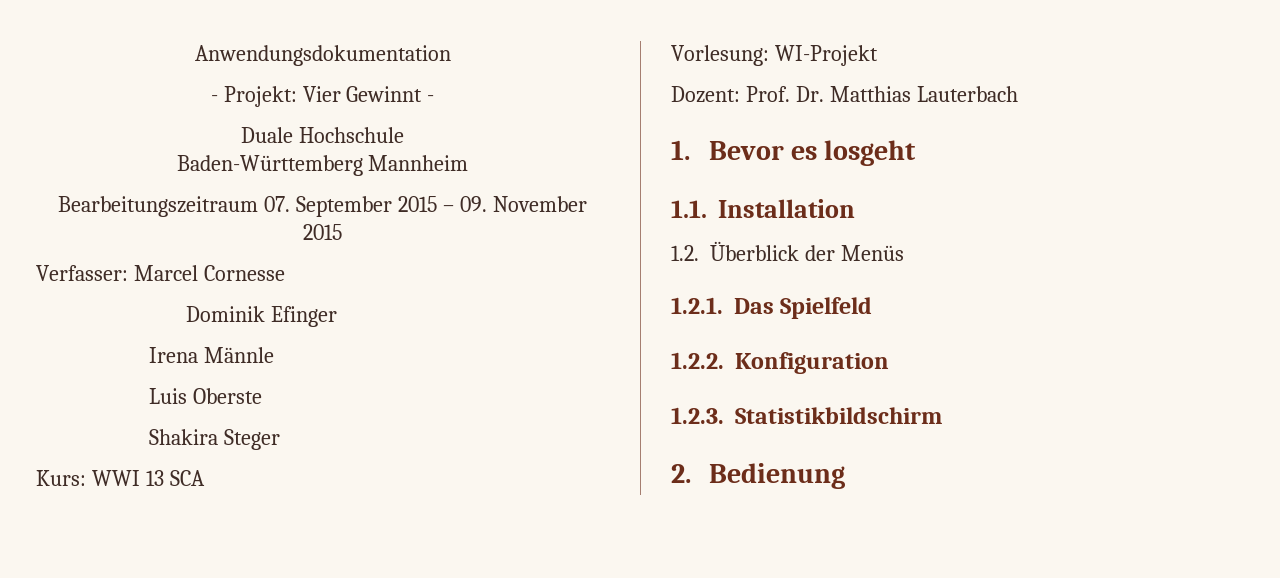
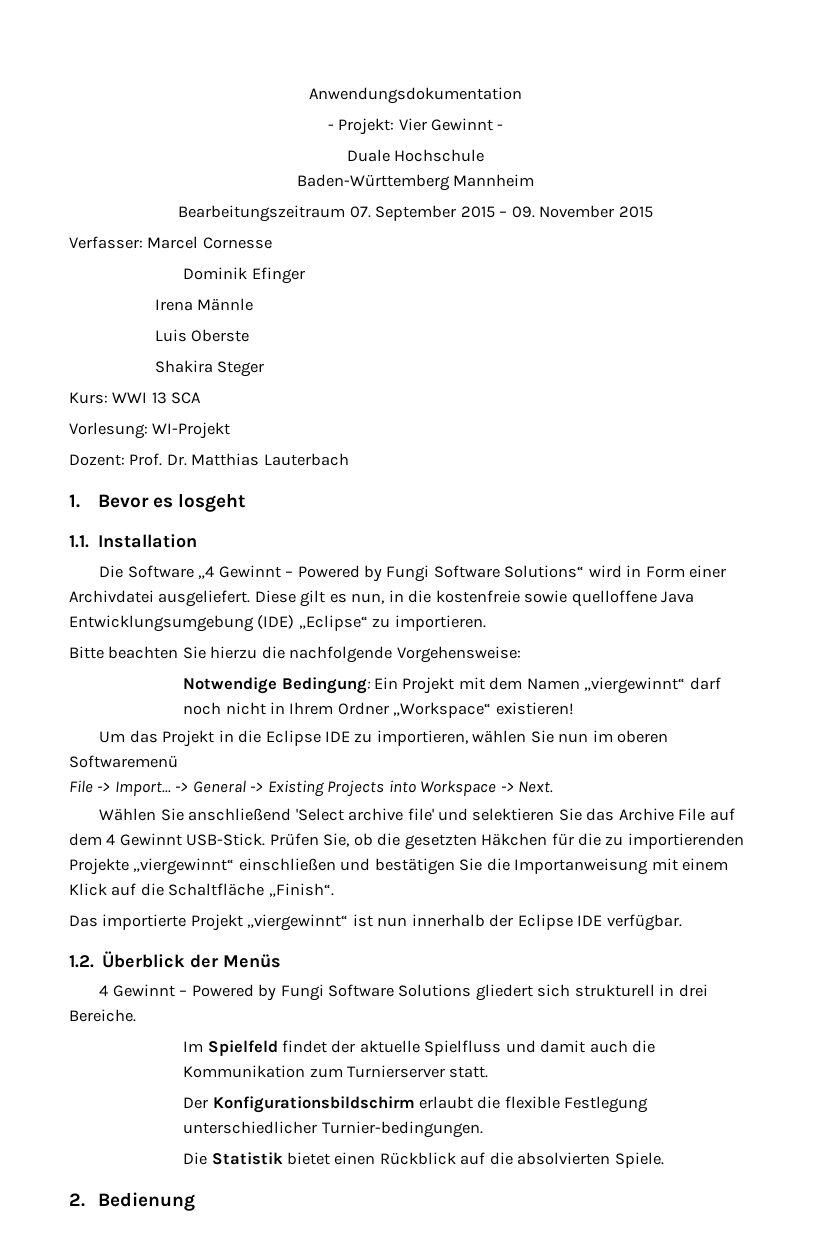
+ Die Software „4 Gewinnt – Powered by Fungi Software Solutions“ wird in Form einer Archivdatei ausgeliefert. Diese gilt es nun, in die kostenfreie sowie quelloffene Java Entwicklungsumgebung (IDE) „Eclipse“ zu importieren.
+ Bitte beachten Sie hierzu die nachfolgende Vorgehensweise:
+ Notwendige Bedingung: Ein Projekt mit dem Namen „viergewinnt“ darf noch nicht in Ihrem Ordner „Workspace“ existieren!
+ Um das Projekt in die Eclipse IDE zu importieren, wählen Sie nun im oberen Softwaremenü
+ File -> Import... -> General -> Existing Projects into Workspace -> Next.
+ Wählen Sie anschließend 'Select archive file' und selektieren Sie das Archive File auf dem 4 Gewinnt USB-Stick. Prüfen Sie, ob die gesetzten Häkchen für die zu importierenden Projekte „viergewinnt“ einschließen und bestätigen Sie die Importanweisung mit einem Klick auf die Schaltfläche „Finish“.
+ Das importierte Projekt „viergewinnt“ ist nun innerhalb der Eclipse IDE verfügbar.
  1.2. Überblick der Menüs
- 1.2.1. Das Spielfeld
- 1.2.2. Konfiguration
- 1.2.3. Statistikbildschirm
+ 4 Gewinnt – Powered by Fungi Software Solutions gliedert sich strukturell in drei Bereiche.
+ Im Spielfeld findet der aktuelle Spielfluss und damit auch die Kommunikation zum Turnierserver statt.
+ Der Konfigurationsbildschirm erlaubt die flexible Festlegung unterschiedlicher Turnier-bedingungen.
+ Die Statistik bietet einen Rückblick auf die absolvierten Spiele.

